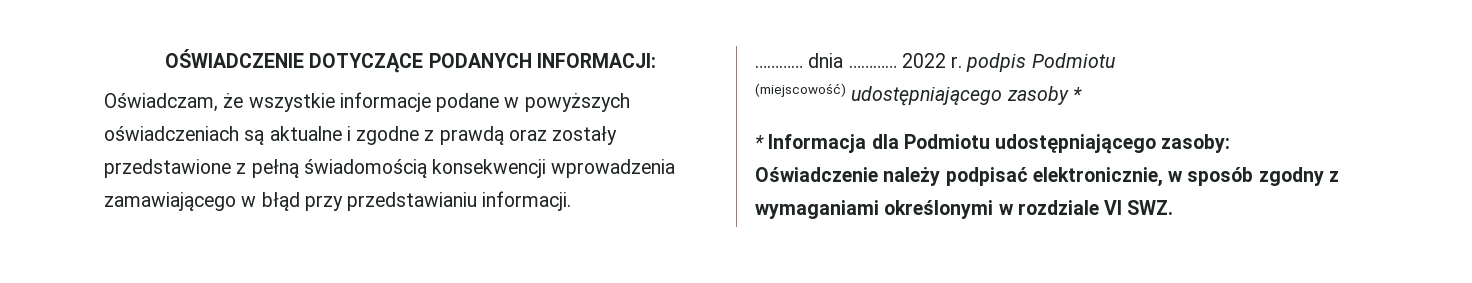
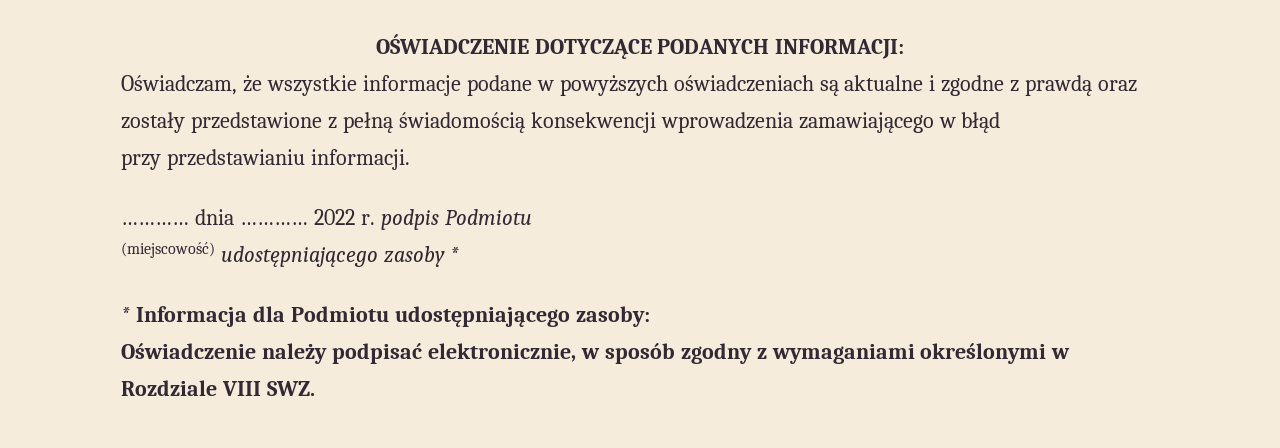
- Oświadczam, że wszystkie informacje podane w powyższych oświadczeniach są aktualne i zgodne z prawdą oraz zostały przedstawione z pełną świadomością konsekwencji wprowadzenia zamawiającego w błąd przy przedstawianiu informacji.
+ Oświadczam, że wszystkie informacje podane w powyższych oświadczeniach są aktualne i zgodne z prawdą oraz zostały przedstawione z pełną świadomością konsekwencji wprowadzenia zamawiającego w błąd
+ przy przedstawianiu informacji.
- Oświadczenie należy podpisać elektronicznie, w sposób zgodny z wymaganiami określonymi w rozdziale VI SWZ.
+ Oświadczenie należy podpisać elektronicznie, w sposób zgodny z wymaganiami określonymi w Rozdziale VIII SWZ.

